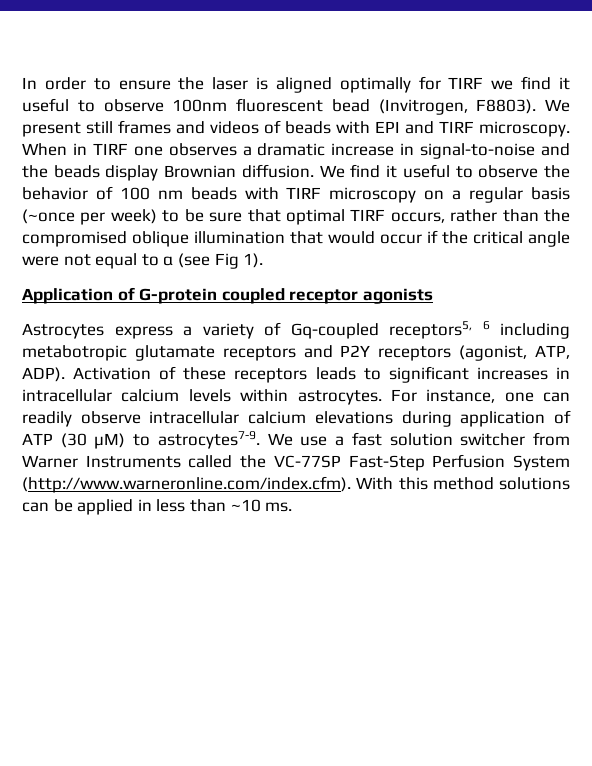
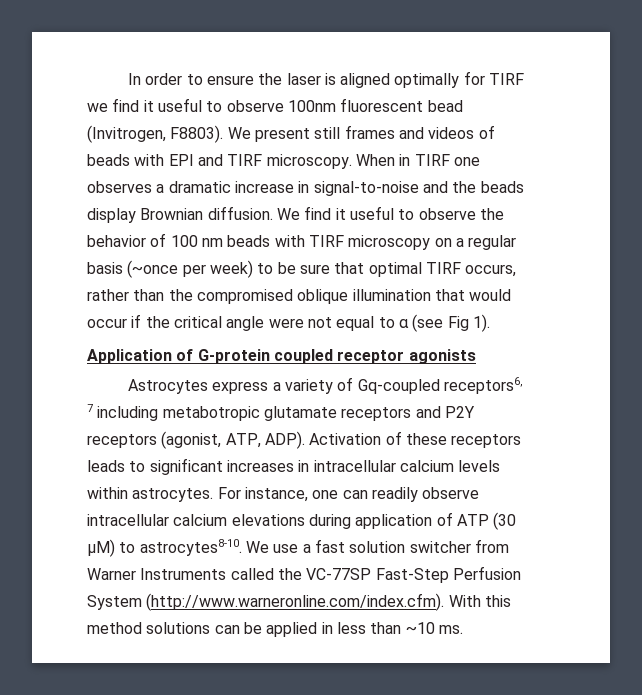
- Astrocytes express a variety of Gq-coupled receptors5, 6 including metabotropic glutamate receptors and P2Y receptors (agonist, ATP, ADP).
+ Astrocytes express a variety of Gq-coupled receptors6, 7 including metabotropic glutamate receptors and P2Y receptors (agonist, ATP, ADP).
- For instance, one can readily observe intracellular calcium elevations during application of ATP (30 μM) to astrocytes7-9.
+ For instance, one can readily observe intracellular calcium elevations during application of ATP (30 μM) to astrocytes8-10.

